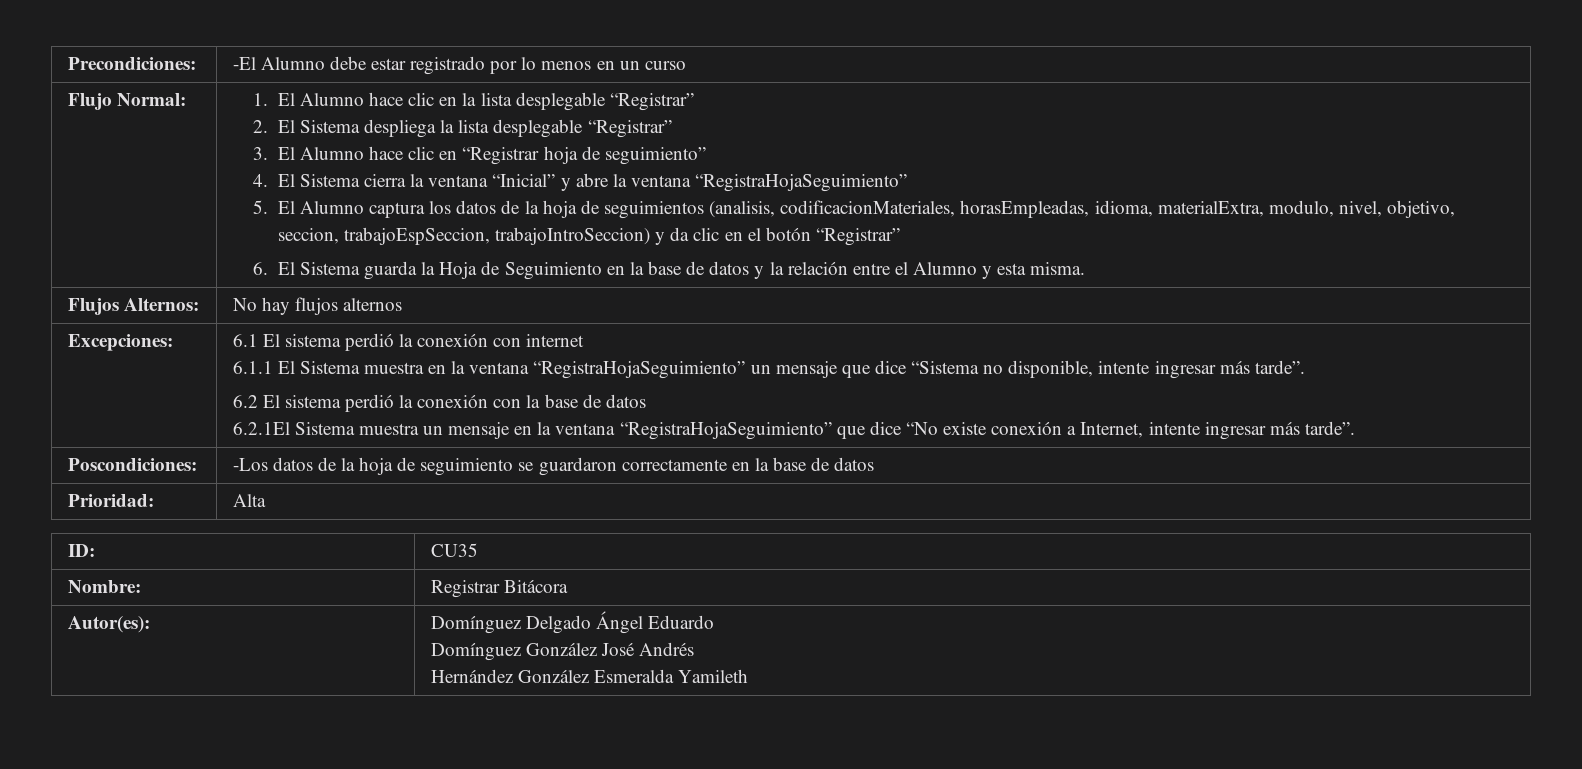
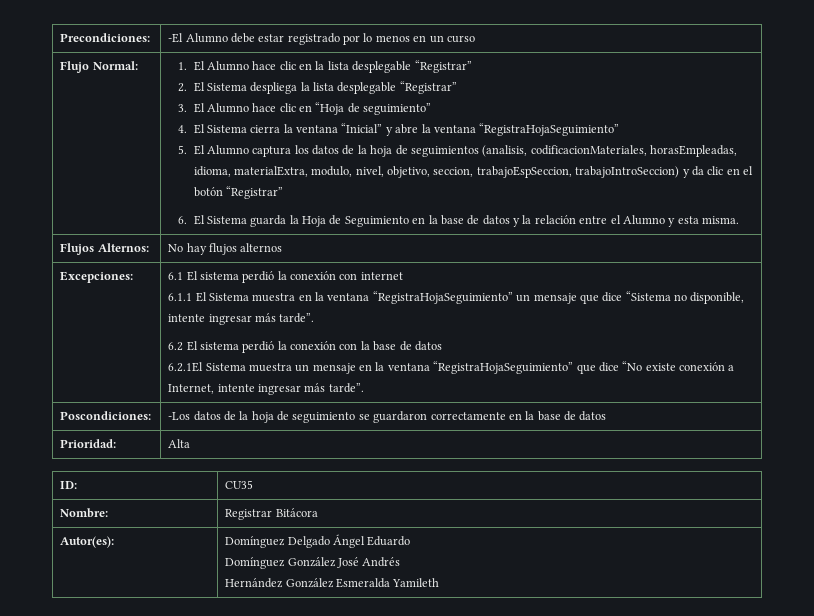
- 3. El Alumno hace clic en “Registrar hoja de seguimiento”
+ 3. El Alumno hace clic en “Hoja de seguimiento”

